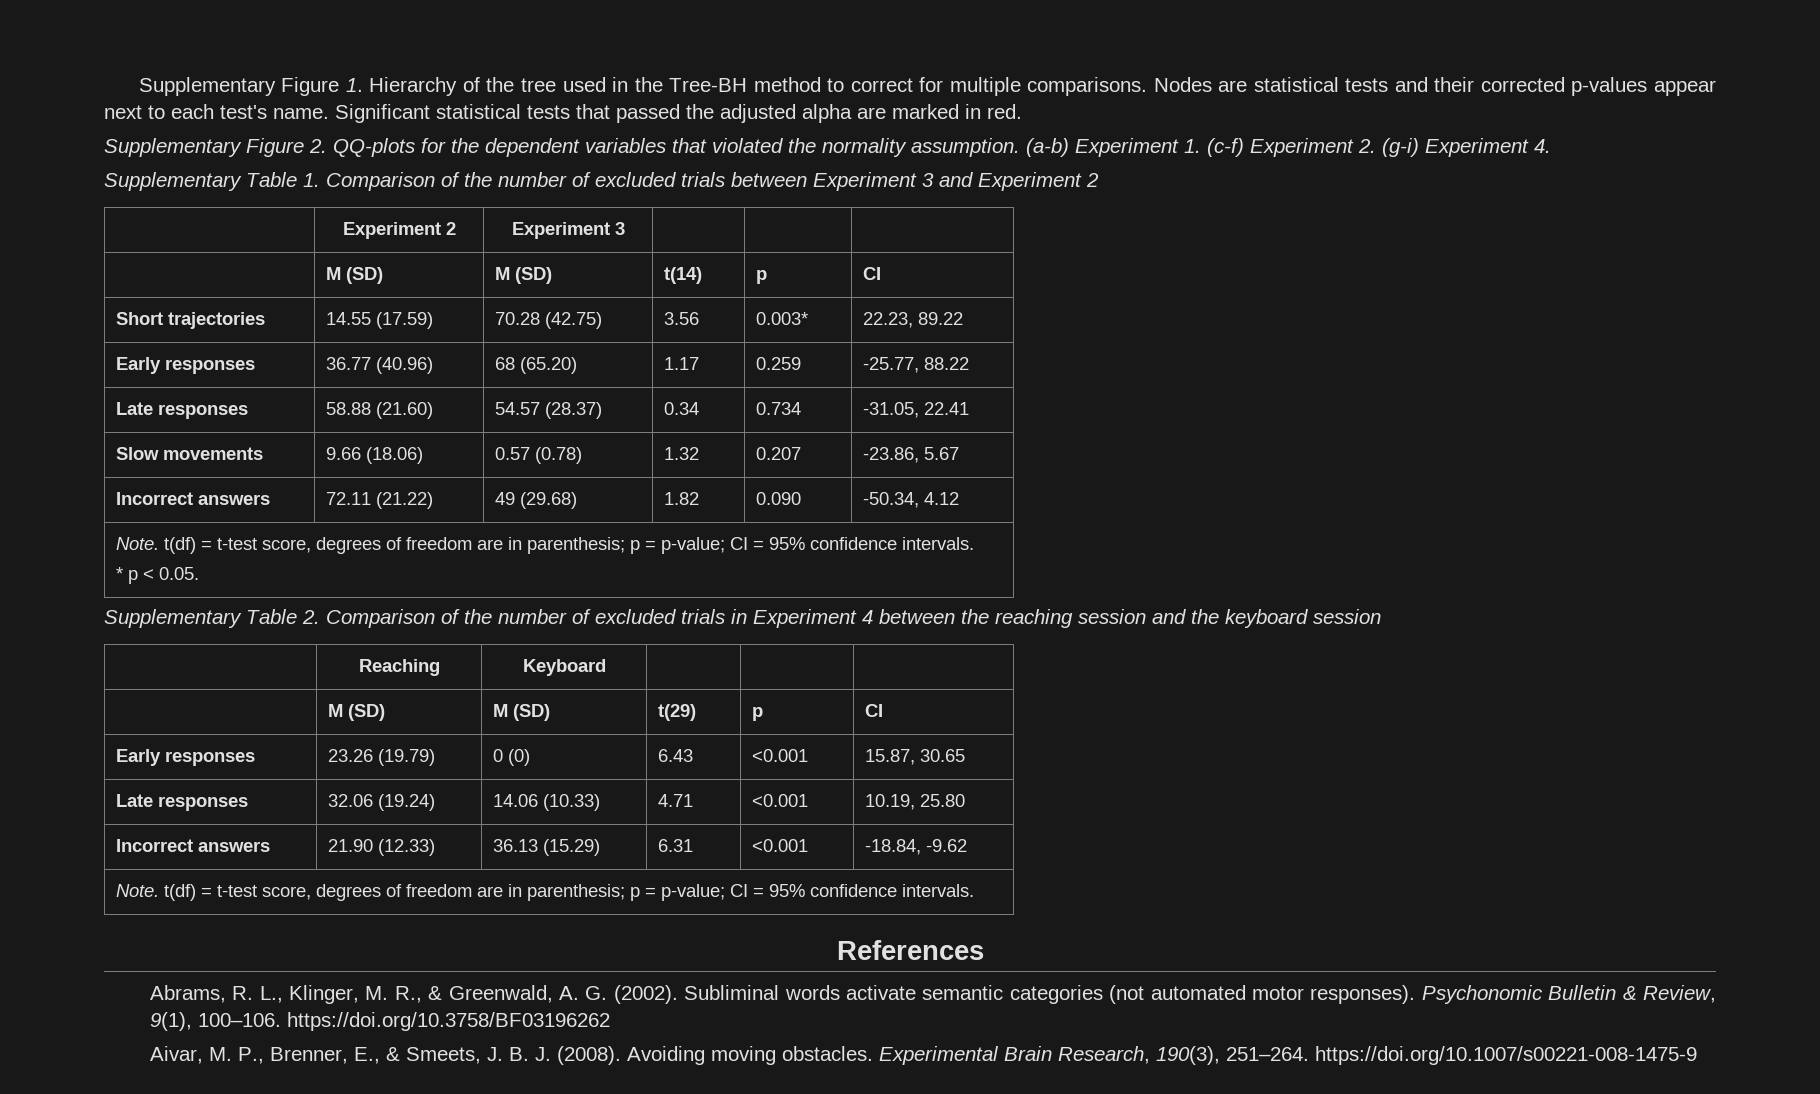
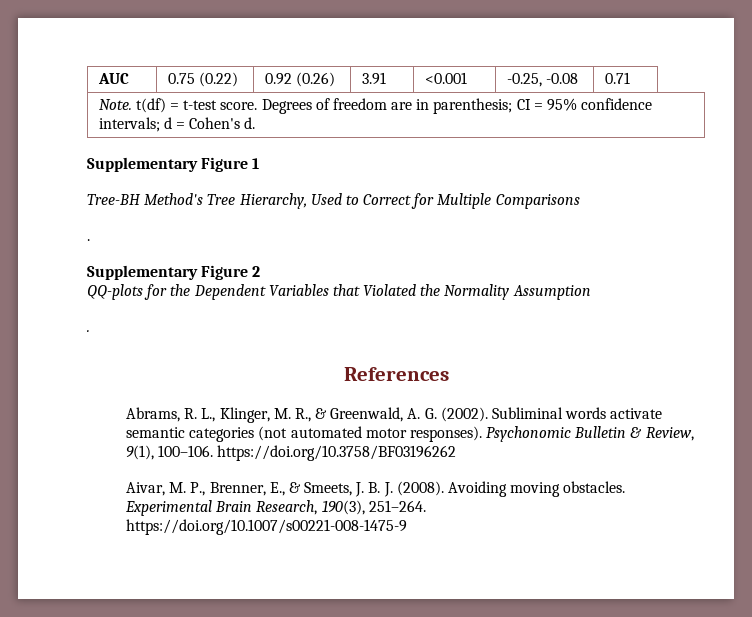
- Supplementary Figure 1. Hierarchy of the tree used in the Tree-BH method to correct for multiple comparisons. Nodes are statistical tests and their corrected p-values appear next to each test's name. Significant statistical tests that passed the adjusted alpha are marked in red.
- Supplementary Figure 2. QQ-plots for the dependent variables that violated the normality assumption. (a-b) Experiment 1. (c-f) Experiment 2. (g-i) Experiment 4.
- Supplementary Table 1. Comparison of the number of excluded trials between Experiment 3 and Experiment 2
- | Experiment 2 | Experiment 3 | | |
- | M (SD) | M (SD) | t(14) | p | CI
- Short trajectories | 14.55 (17.59) | 70.28 (42.75) | 3.56 | 0.003* | 22.23, 89.22
- Early responses | 36.77 (40.96) | 68 (65.20) | 1.17 | 0.259 | -25.77, 88.22
- Late responses | 58.88 (21.60) | 54.57 (28.37) | 0.34 | 0.734 | -31.05, 22.41
- Slow movements | 9.66 (18.06) | 0.57 (0.78) | 1.32 | 0.207 | -23.86, 5.67
- Incorrect answers | 72.11 (21.22) | 49 (29.68) | 1.82 | 0.090 | -50.34, 4.12
- Note. t(df) = t-test score, degrees of freedom are in parenthesis; p = p-value; CI = 95% confidence intervals.
- * p < 0.05.
- Supplementary Table 2. Comparison of the number of excluded trials in Experiment 4 between the reaching session and the keyboard session
- | Reaching | Keyboard | | |
- | M (SD) | M (SD) | t(29) | p | CI
- Early responses | 23.26 (19.79) | 0 (0) | 6.43 | <0.001 | 15.87, 30.65
- Late responses | 32.06 (19.24) | 14.06 (10.33) | 4.71 | <0.001 | 10.19, 25.80
- Incorrect answers | 21.90 (12.33) | 36.13 (15.29) | 6.31 | <0.001 | -18.84, -9.62
- Note. t(df) = t-test score, degrees of freedom are in parenthesis; p = p-value; CI = 95% confidence intervals.
+ AUC | 0.75 (0.22) | 0.92 (0.26) | 3.91 | <0.001 | -0.25, -0.08 | 0.71
+ Note. t(df) = t-test score. Degrees of freedom are in parenthesis; CI = 95% confidence intervals; d = Cohen's d.
+ Supplementary Figure 1
+ Tree-BH Method's Tree Hierarchy, Used to Correct for Multiple Comparisons
+ .
+ Supplementary Figure 2
+ QQ-plots for the Dependent Variables that Violated the Normality Assumption
+ .

